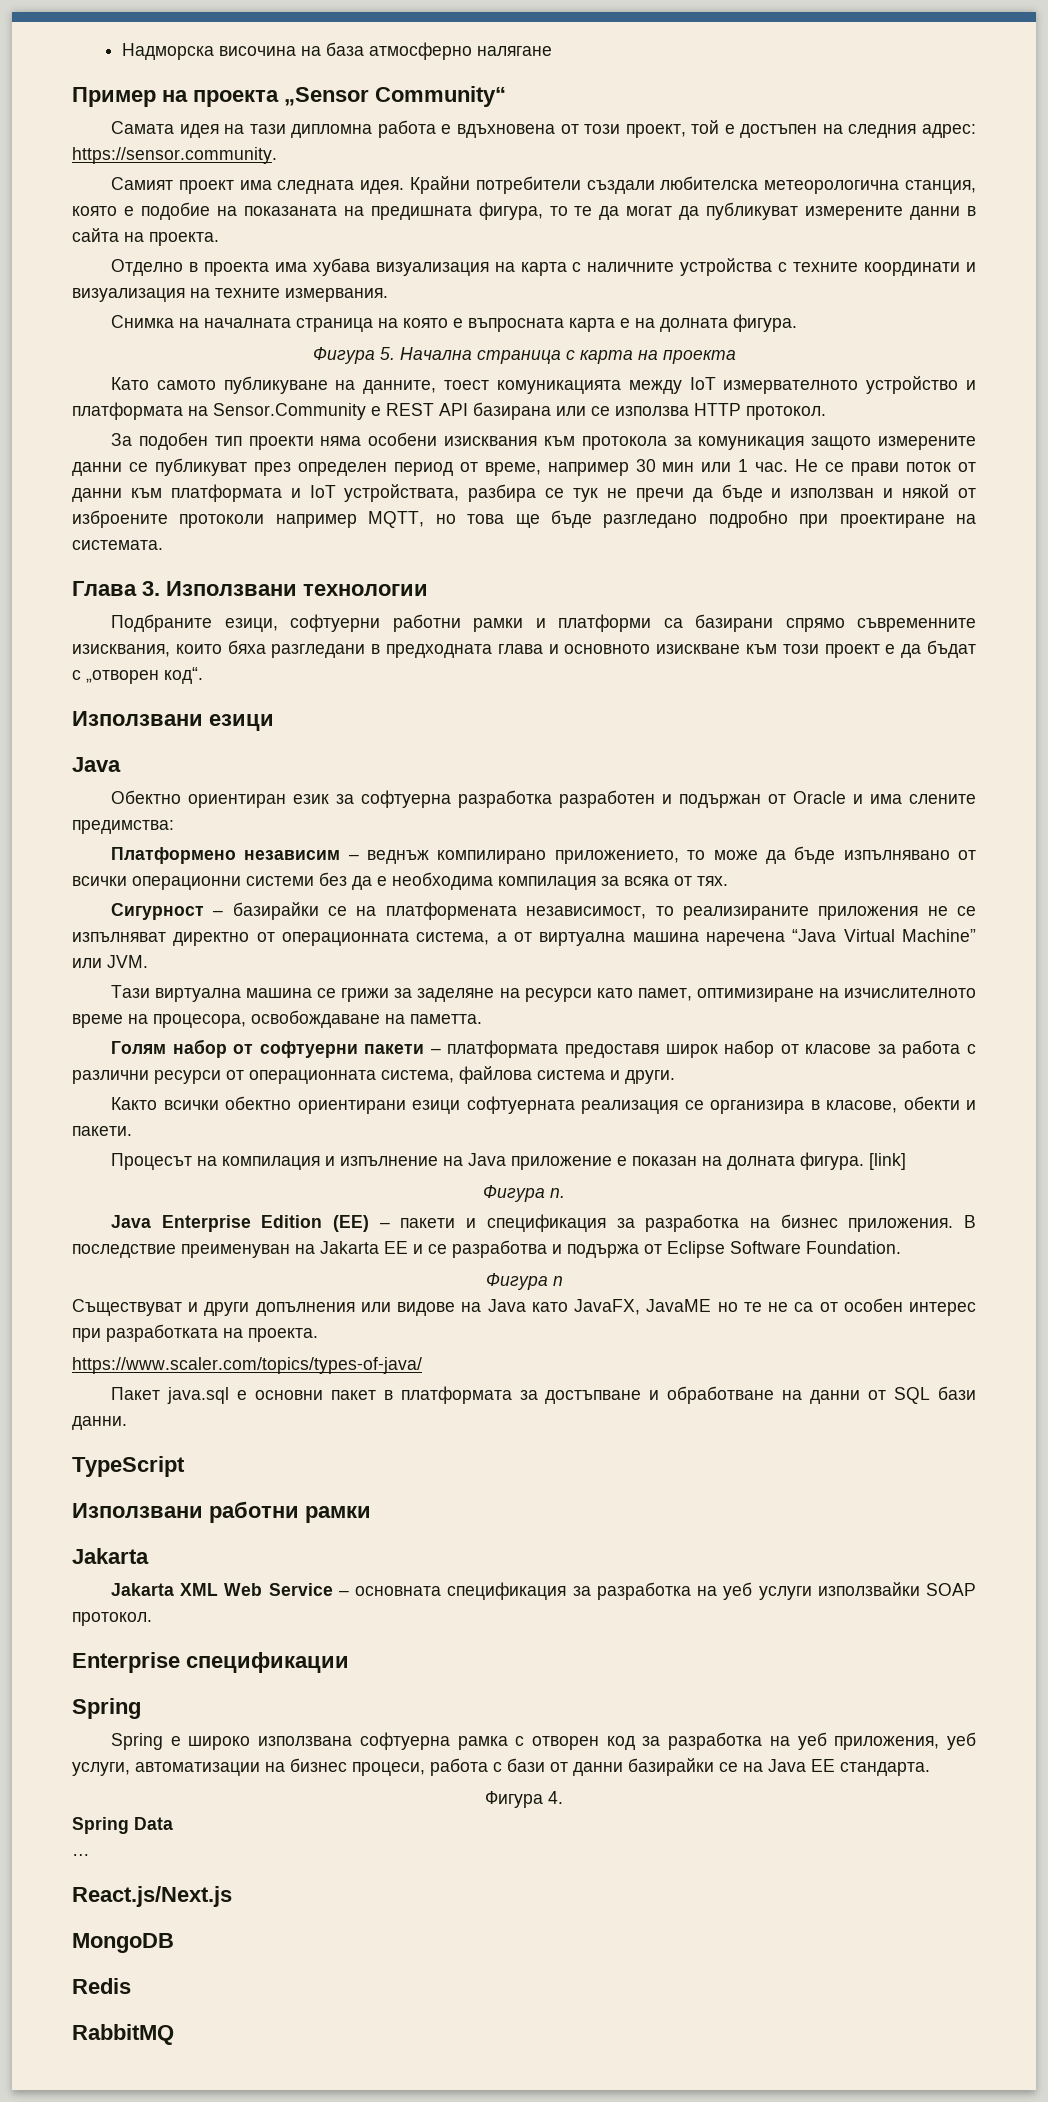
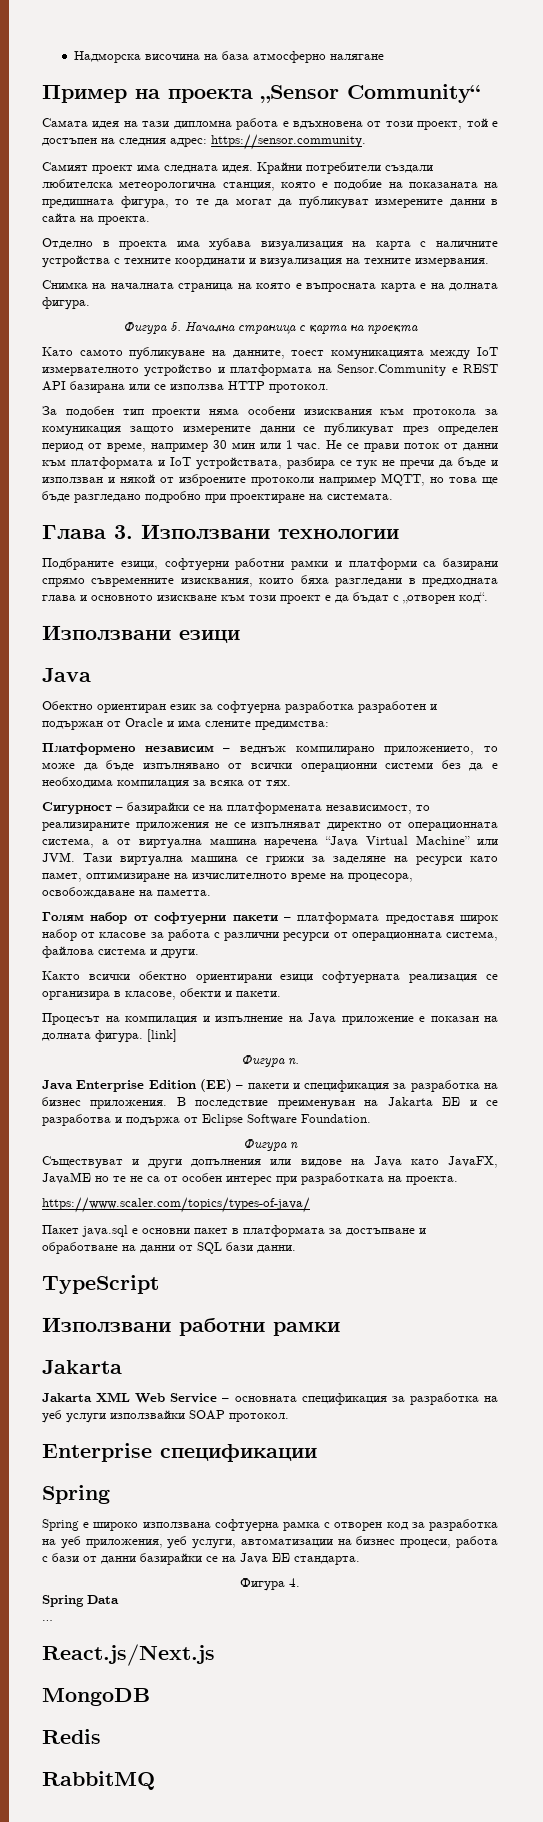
- Сигурност – базирайки се на платформената независимост, то реализираните приложения не се изпълняват директно от операционната система, а от виртуална машина наречена “Java Virtual Machine” или JVM.
- Тази виртуална машина се грижи за заделяне на ресурси като памет, оптимизиране на изчислителното време на процесора, освобождаване на паметта.
+ Сигурност – базирайки се на платформената независимост, то реализираните приложения не се изпълняват директно от операционната система, а от виртуална машина наречена “Java Virtual Machine” или JVM. Тази виртуална машина се грижи за заделяне на ресурси като памет, оптимизиране на изчислителното време на процесора, освобождаване на паметта.

